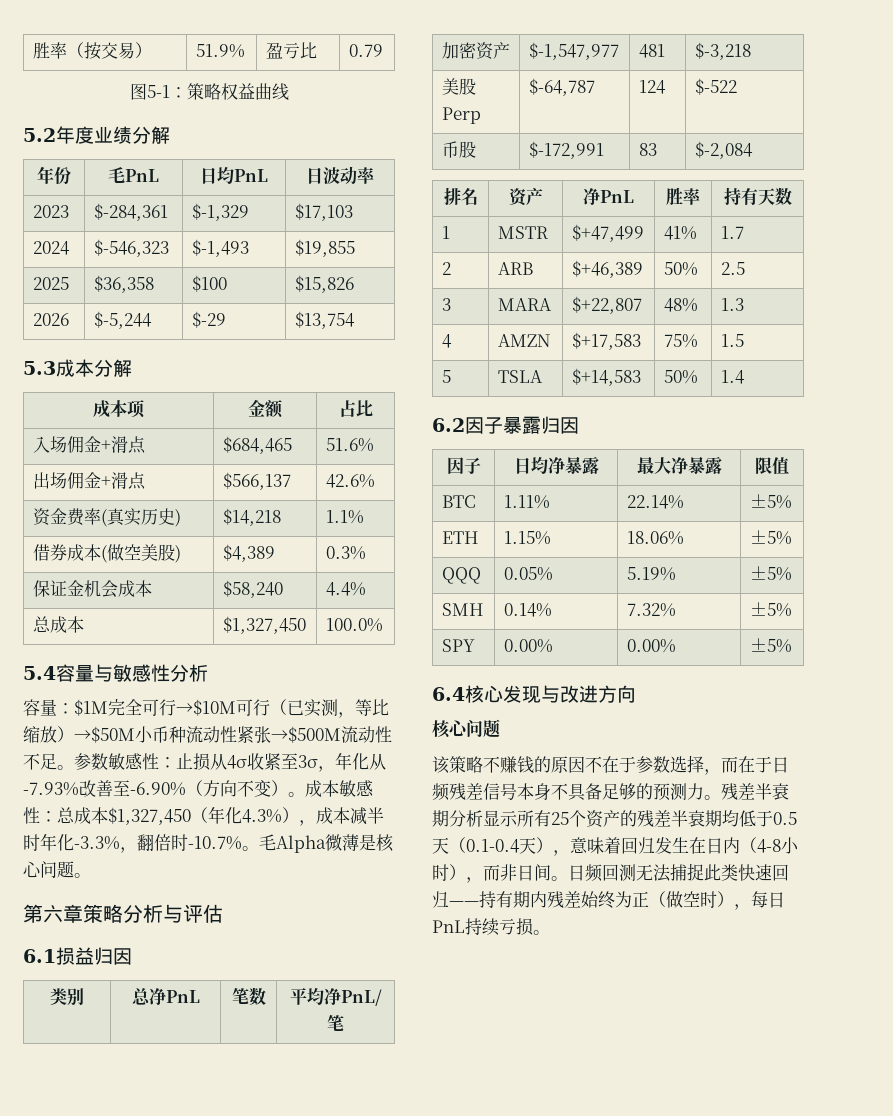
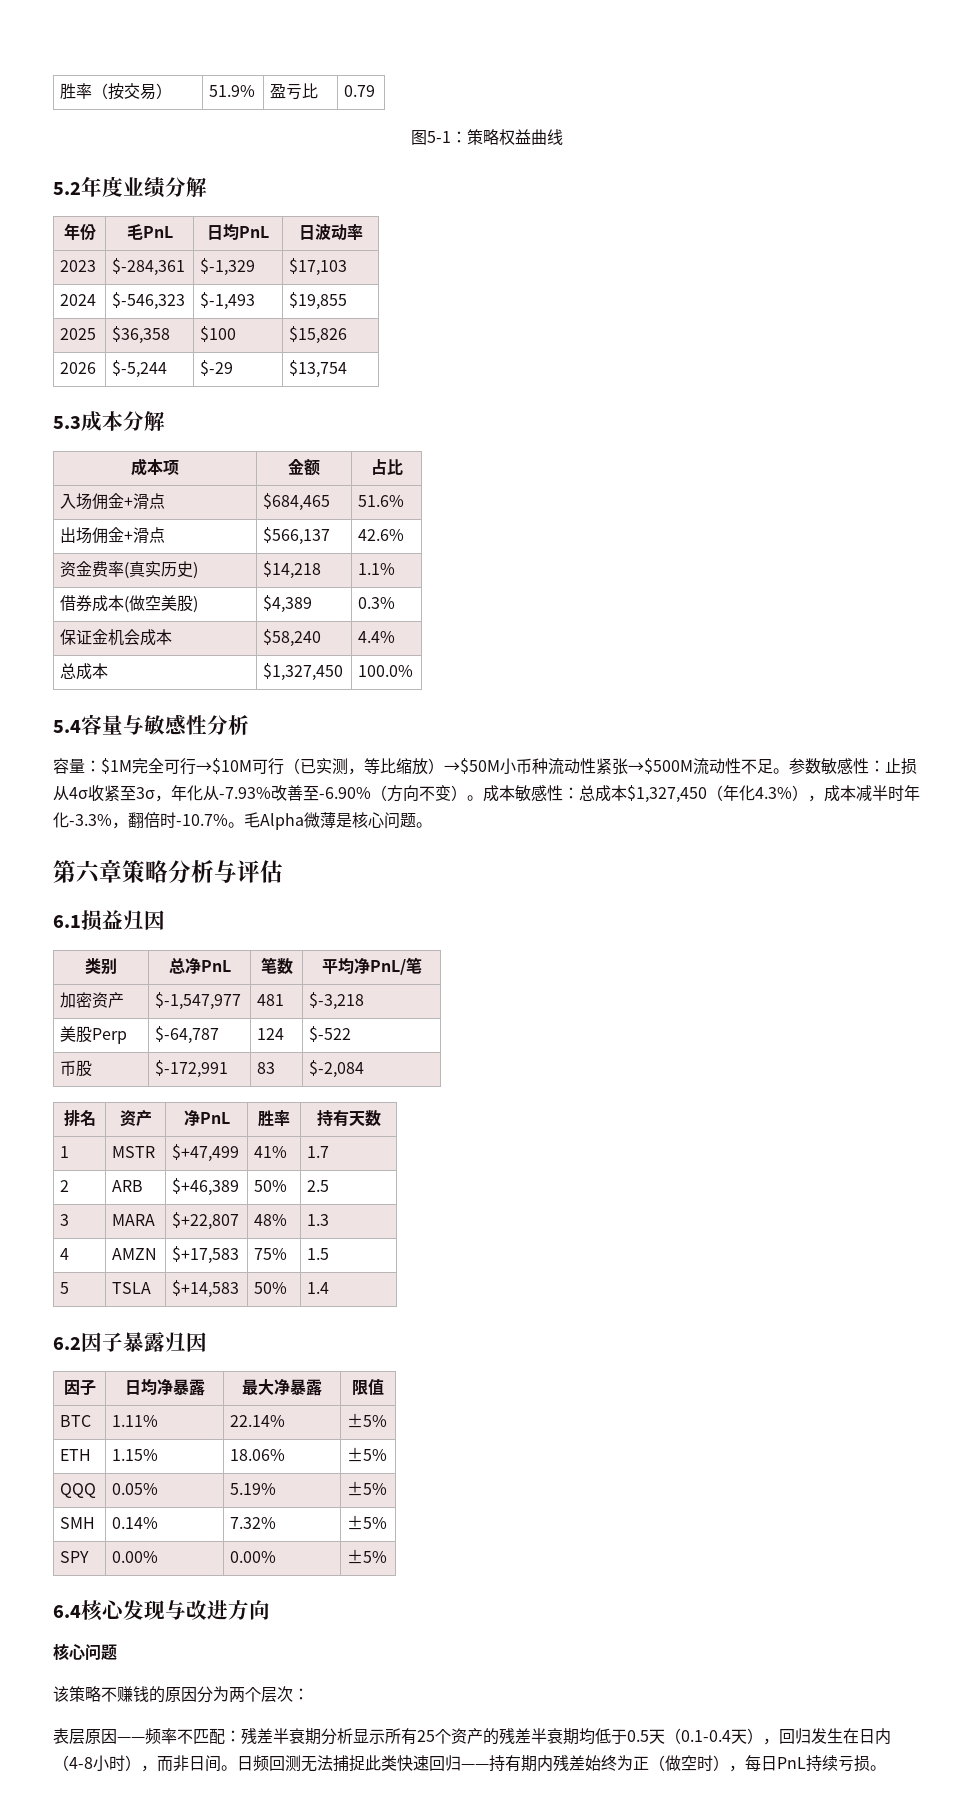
- 该策略不赚钱的原因不在于参数选择，而在于日频残差信号本身不具备足够的预测力。残差半衰期分析显示所有25个资产的残差半衰期均低于0.5天（0.1-0.4天），意味着回归发生在日内（4-8小时），而非日间。
+ 该策略不赚钱的原因分为两个层次：
+ 表层原因——频率不匹配：残差半衰期分析显示所有25个资产的残差半衰期均低于0.5天（0.1-0.4天），回归发生在日内（4-8小时），而非日间。

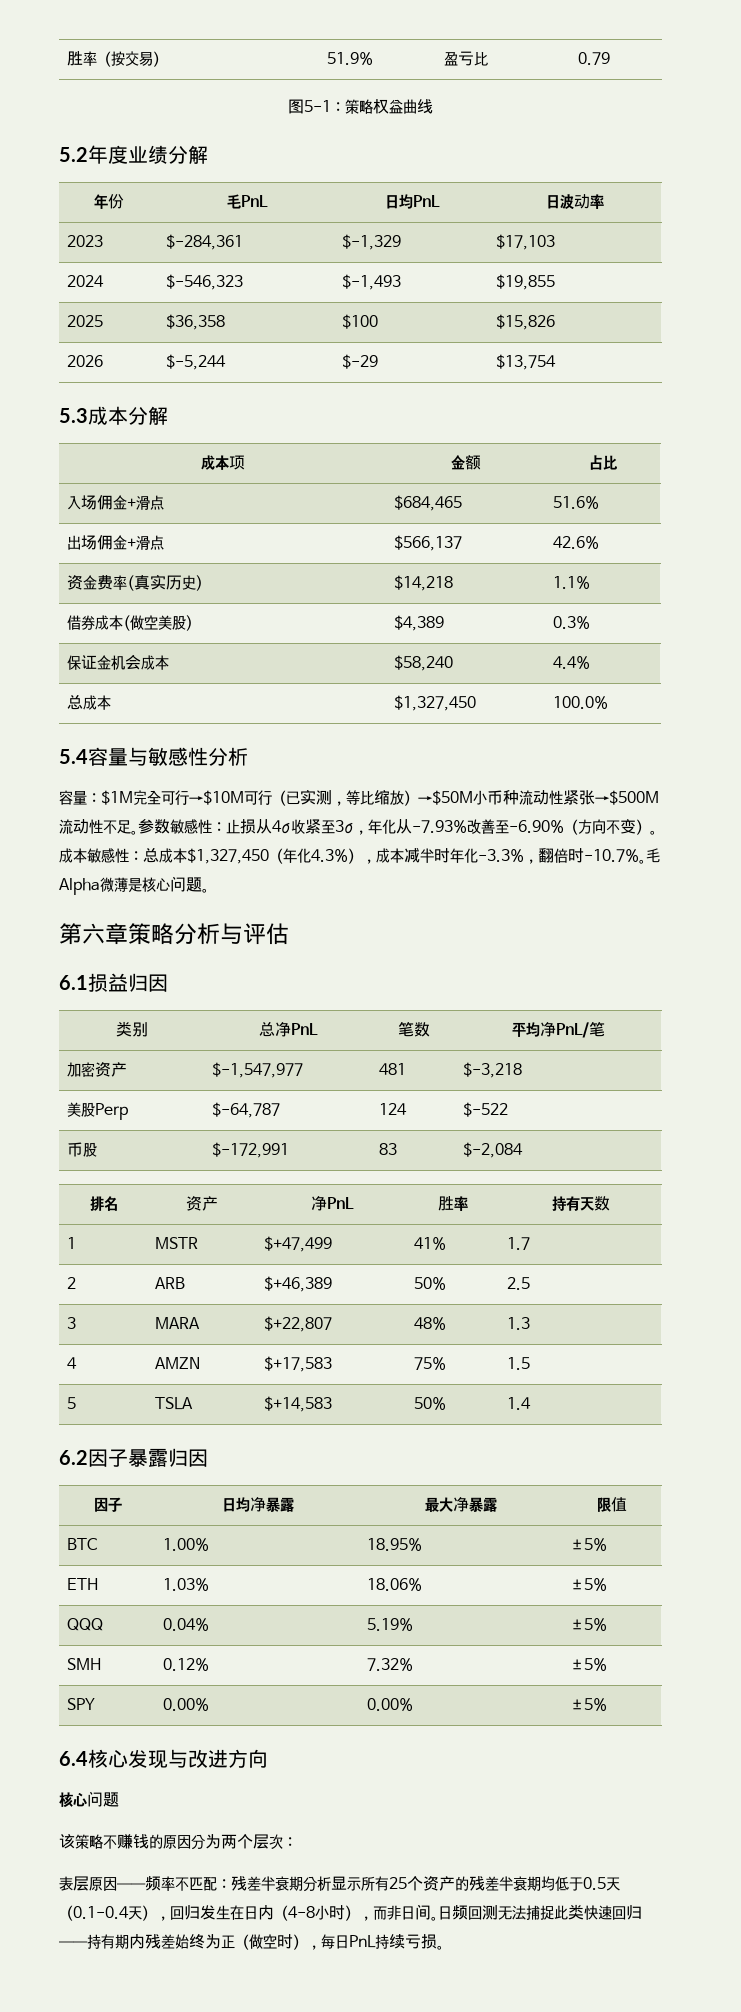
- BTC | 1.11% | 22.14% | ±5%
+ BTC | 1.00% | 18.95% | ±5%
- ETH | 1.15% | 18.06% | ±5%
+ ETH | 1.03% | 18.06% | ±5%
- QQQ | 0.05% | 5.19% | ±5%
+ QQQ | 0.04% | 5.19% | ±5%
- SMH | 0.14% | 7.32% | ±5%
+ SMH | 0.12% | 7.32% | ±5%

